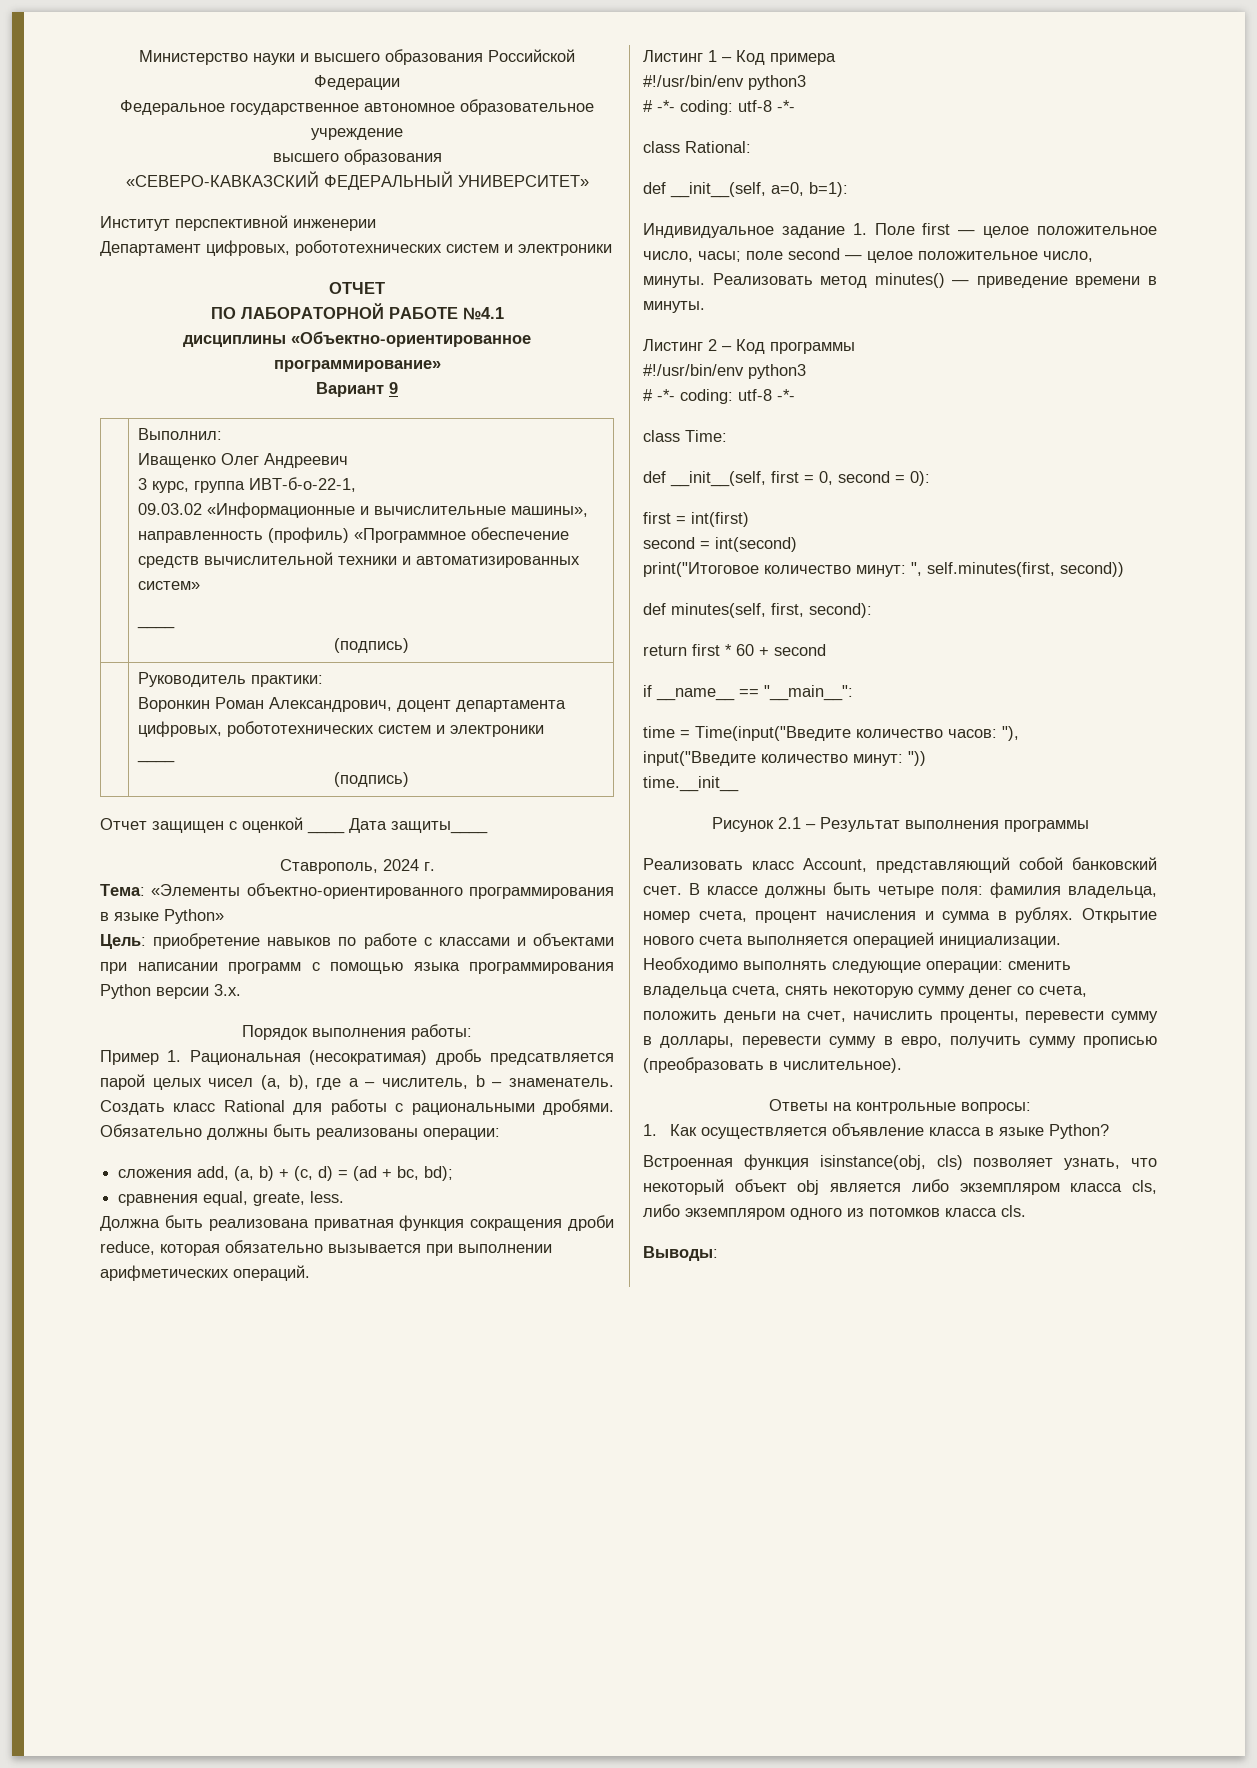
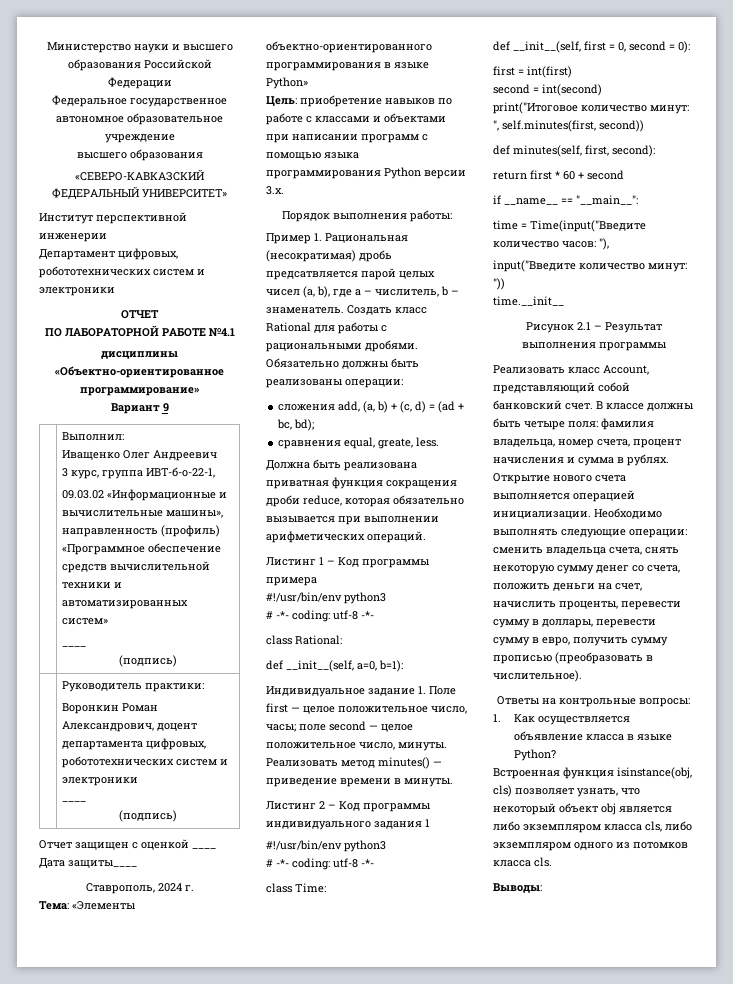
- Листинг 1 – Код примера
+ Листинг 1 – Код программы примера
- Листинг 2 – Код программы
+ Листинг 2 – Код программы индивидуального задания 1

